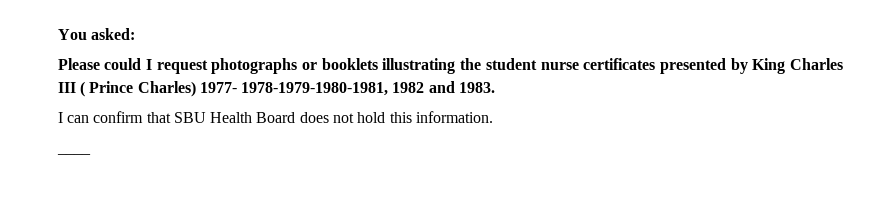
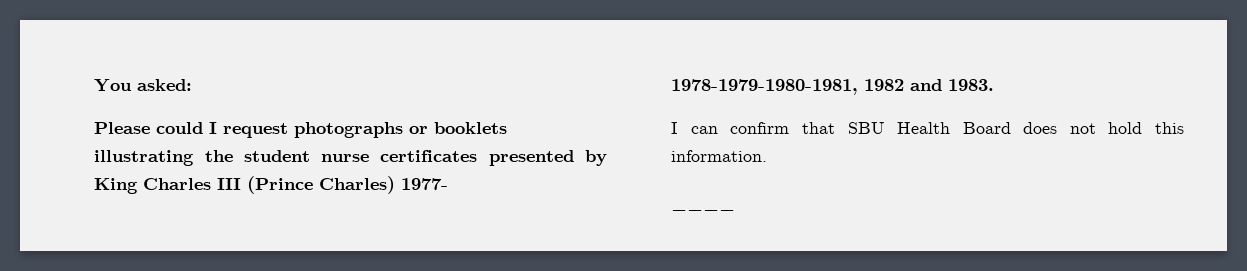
- Please could I request photographs or booklets illustrating the student nurse certificates presented by King Charles III ( Prince Charles) 1977- 1978-1979-1980-1981, 1982 and 1983.
+ Please could I request photographs or booklets illustrating the student nurse certificates presented by King Charles III (Prince Charles) 1977- 1978-1979-1980-1981, 1982 and 1983.

